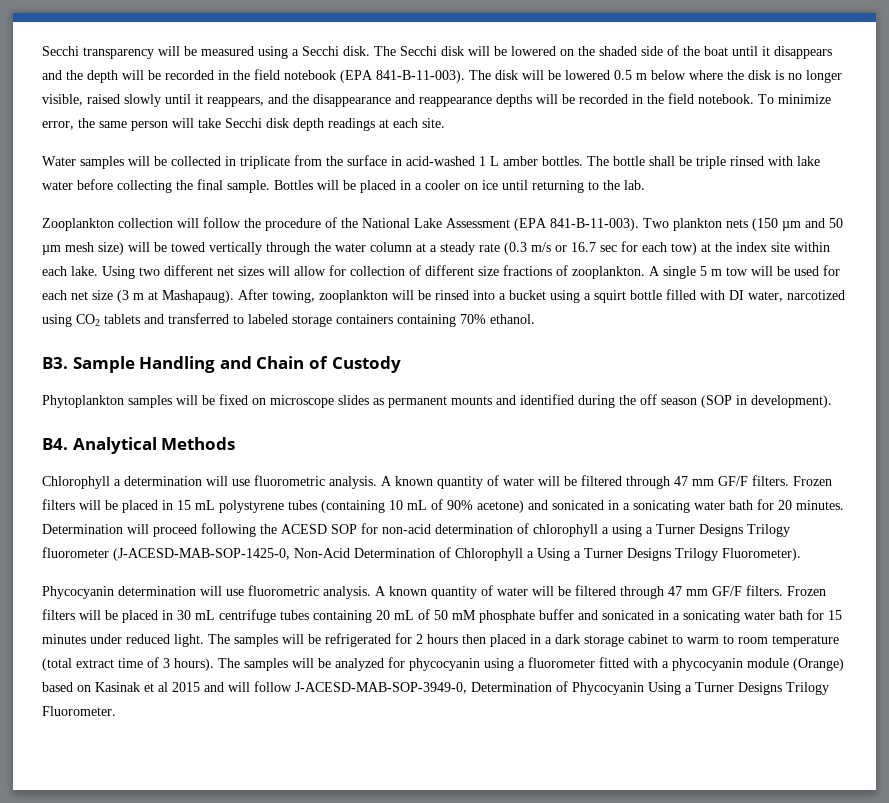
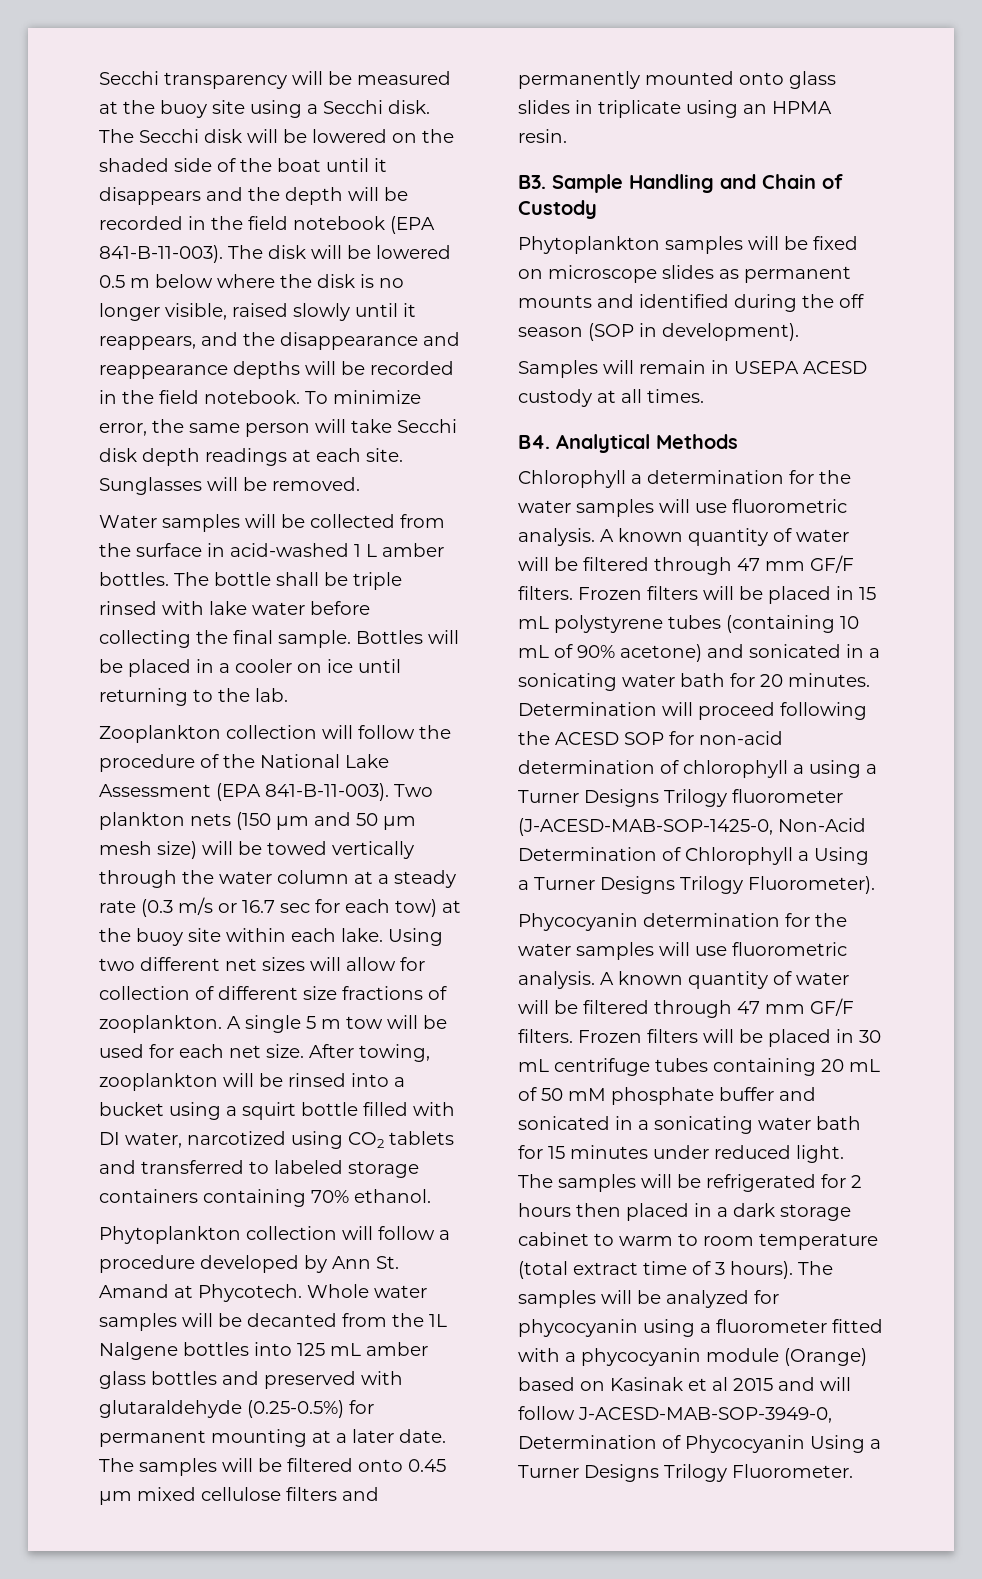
- Secchi transparency will be measured using a Secchi disk.
+ Secchi transparency will be measured at the buoy site using a Secchi disk.
+ Sunglasses will be removed.
- Water samples will be collected in triplicate from the surface in acid-washed 1 L amber bottles.
+ Water samples will be collected from the surface in acid-washed 1 L amber bottles.
- Two plankton nets (150 µm and 50 µm mesh size) will be towed vertically through the water column at a steady rate (0.3 m/s or 16.7 sec for each tow) at the index site within each lake.
+ Two plankton nets (150 µm and 50 µm mesh size) will be towed vertically through the water column at a steady rate (0.3 m/s or 16.7 sec for each tow) at the buoy site within each lake.
- A single 5 m tow will be used for each net size (3 m at Mashapaug).
+ A single 5 m tow will be used for each net size.
+ Phytoplankton collection will follow a procedure developed by Ann St. Amand at Phycotech. Whole water samples will be decanted from the 1L Nalgene bottles into 125 mL amber glass bottles and preserved with glutaraldehyde (0.25-0.5%) for permanent mounting at a later date. The samples will be filtered onto 0.45 µm mixed cellulose filters and permanently mounted onto glass slides in triplicate using an HPMA resin.
+ Samples will remain in USEPA ACESD custody at all times.
- Chlorophyll a determination will use fluorometric analysis.
+ Chlorophyll a determination for the water samples will use fluorometric analysis.
- Phycocyanin determination will use fluorometric analysis.
+ Phycocyanin determination for the water samples will use fluorometric analysis.

